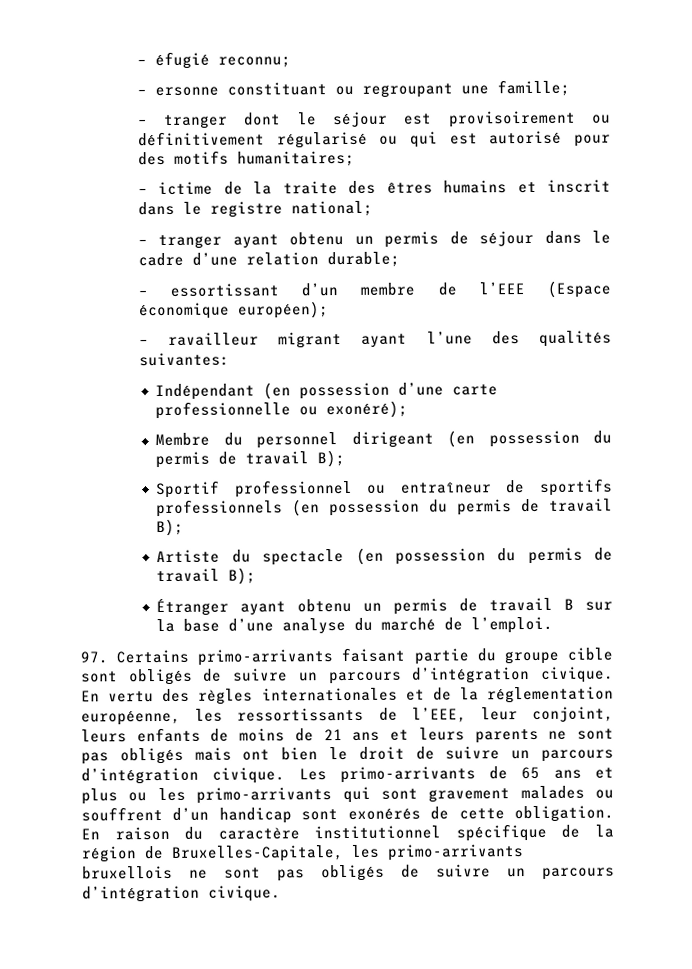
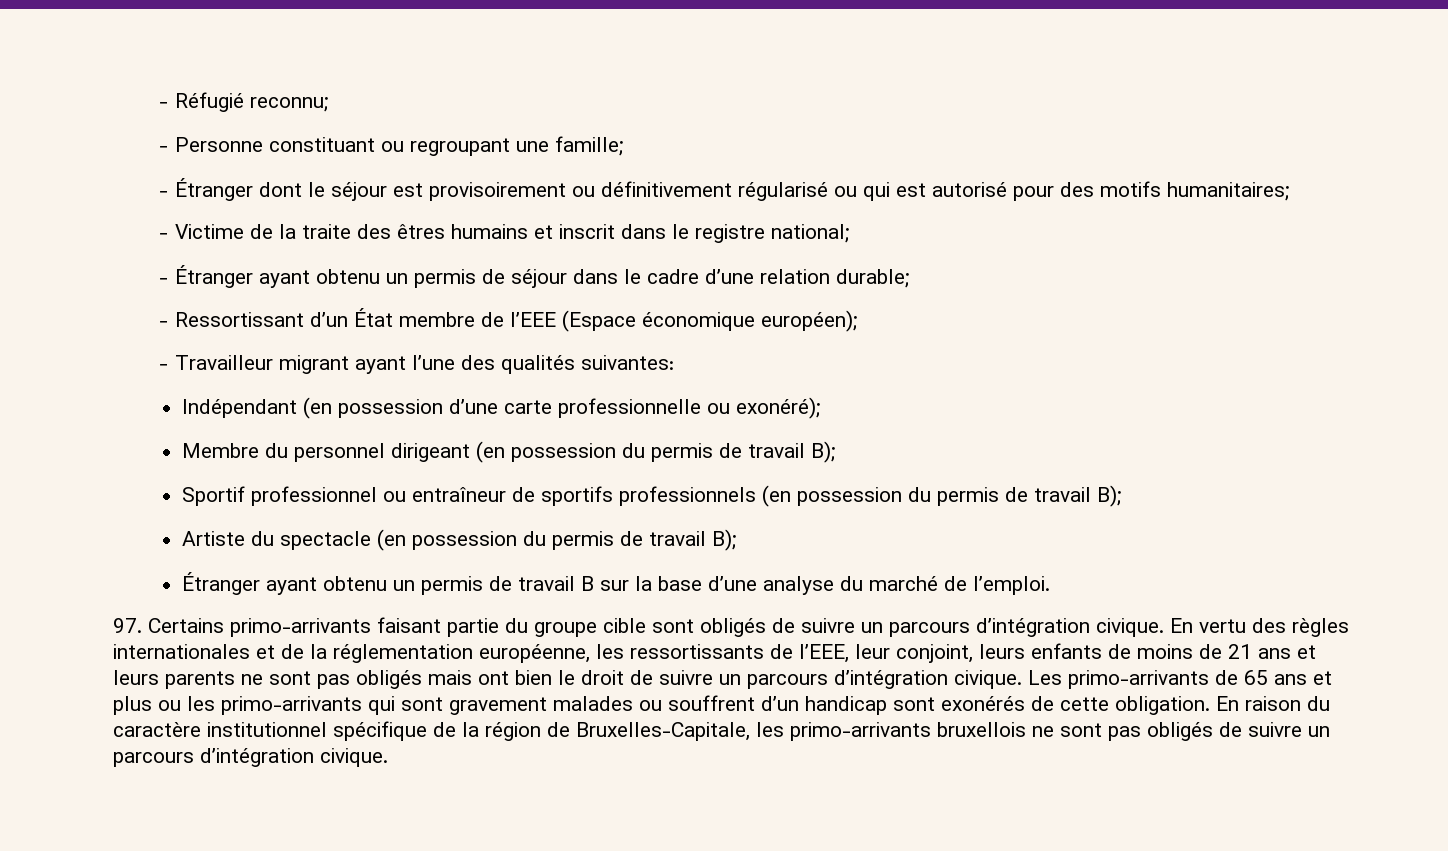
- − éfugié reconnu;
+ − Réfugié reconnu;
- − ersonne constituant ou regroupant une famille;
+ − Personne constituant ou regroupant une famille;
- − tranger dont le séjour est provisoirement ou définitivement régularisé ou qui est autorisé pour des motifs humanitaires;
+ − Étranger dont le séjour est provisoirement ou définitivement régularisé ou qui est autorisé pour des motifs humanitaires;
- − ictime de la traite des êtres humains et inscrit dans le registre national;
+ − Victime de la traite des êtres humains et inscrit dans le registre national;
- − tranger ayant obtenu un permis de séjour dans le cadre d’une relation durable;
+ − Étranger ayant obtenu un permis de séjour dans le cadre d’une relation durable;
- − essortissant d’un membre de l’EEE (Espace économique européen);
+ − Ressortissant d’un État membre de l’EEE (Espace économique européen);
- − ravailleur migrant ayant l’une des qualités suivantes:
+ − Travailleur migrant ayant l’une des qualités suivantes:

